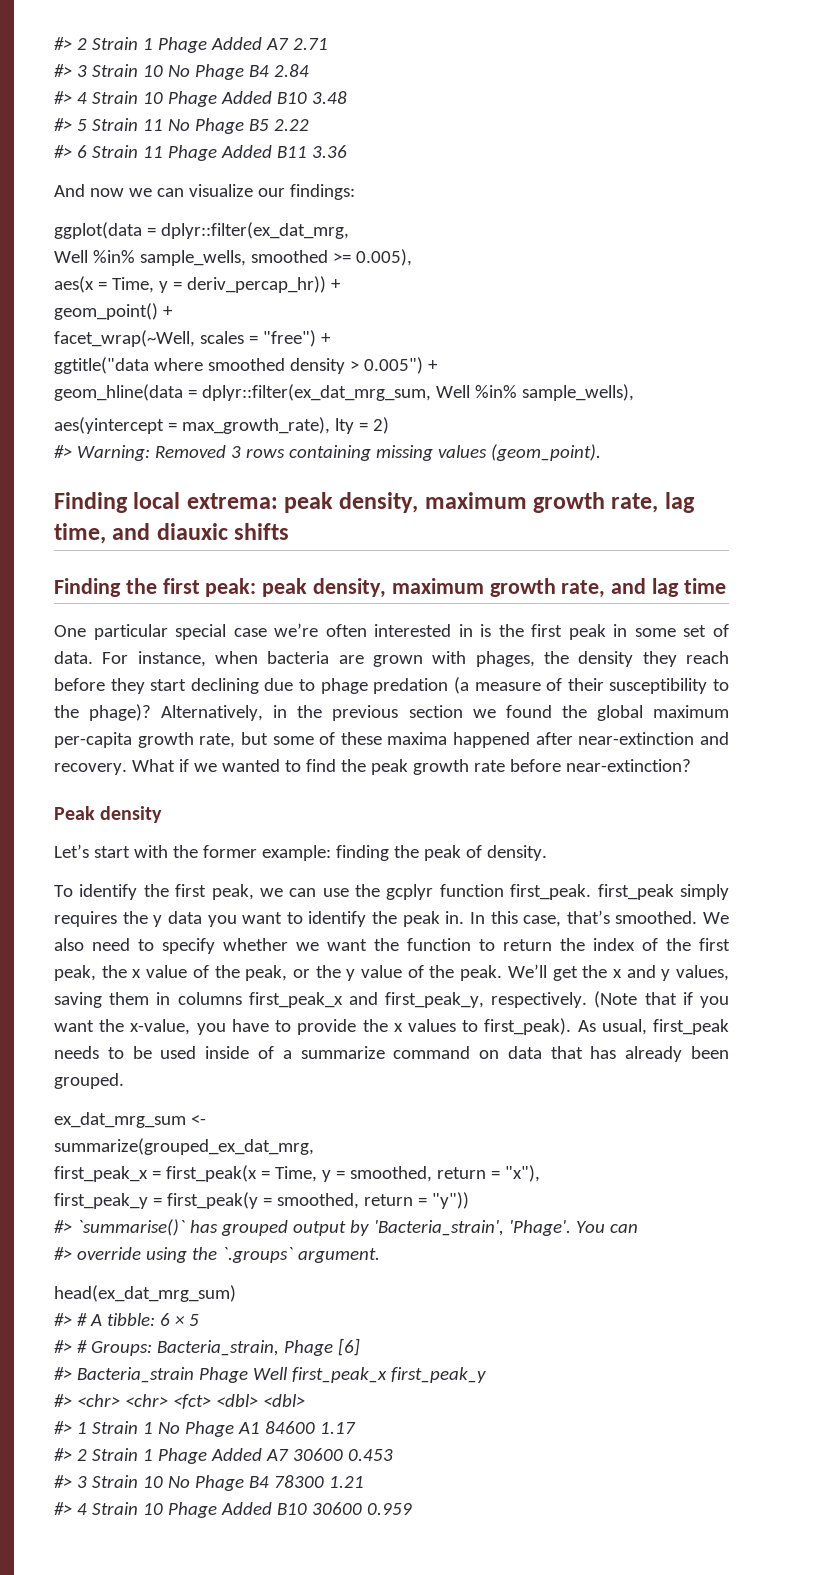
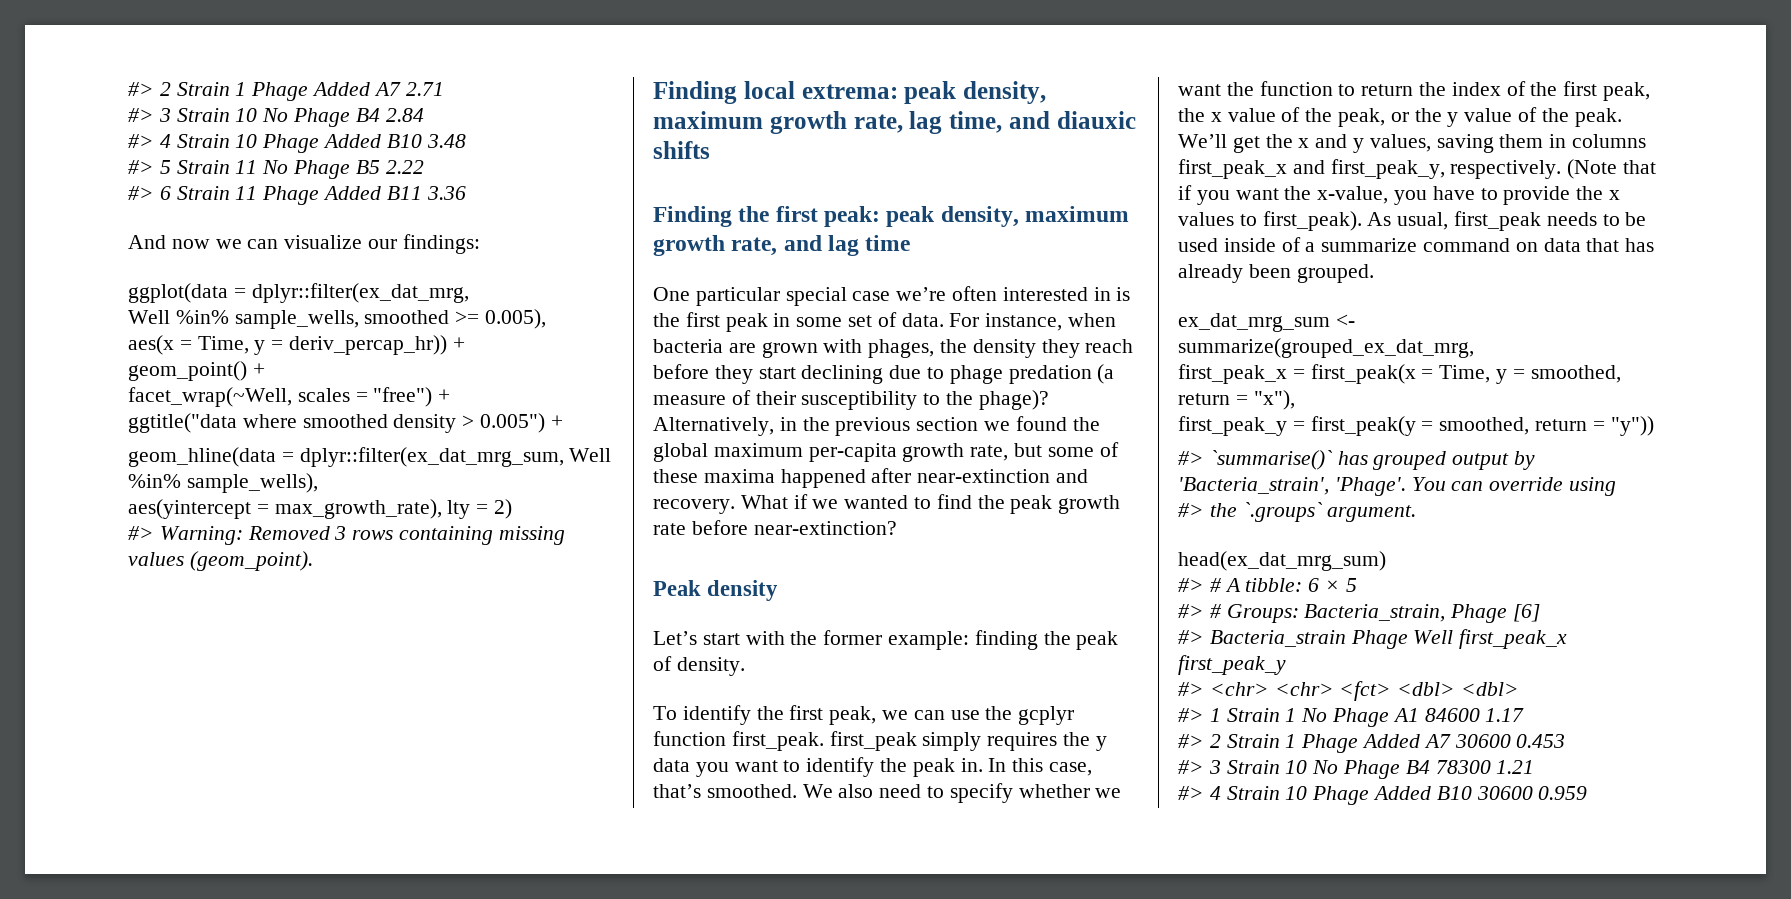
- You can
- #> override using the `.groups` argument.
+ You can override using
+ #> the `.groups` argument.

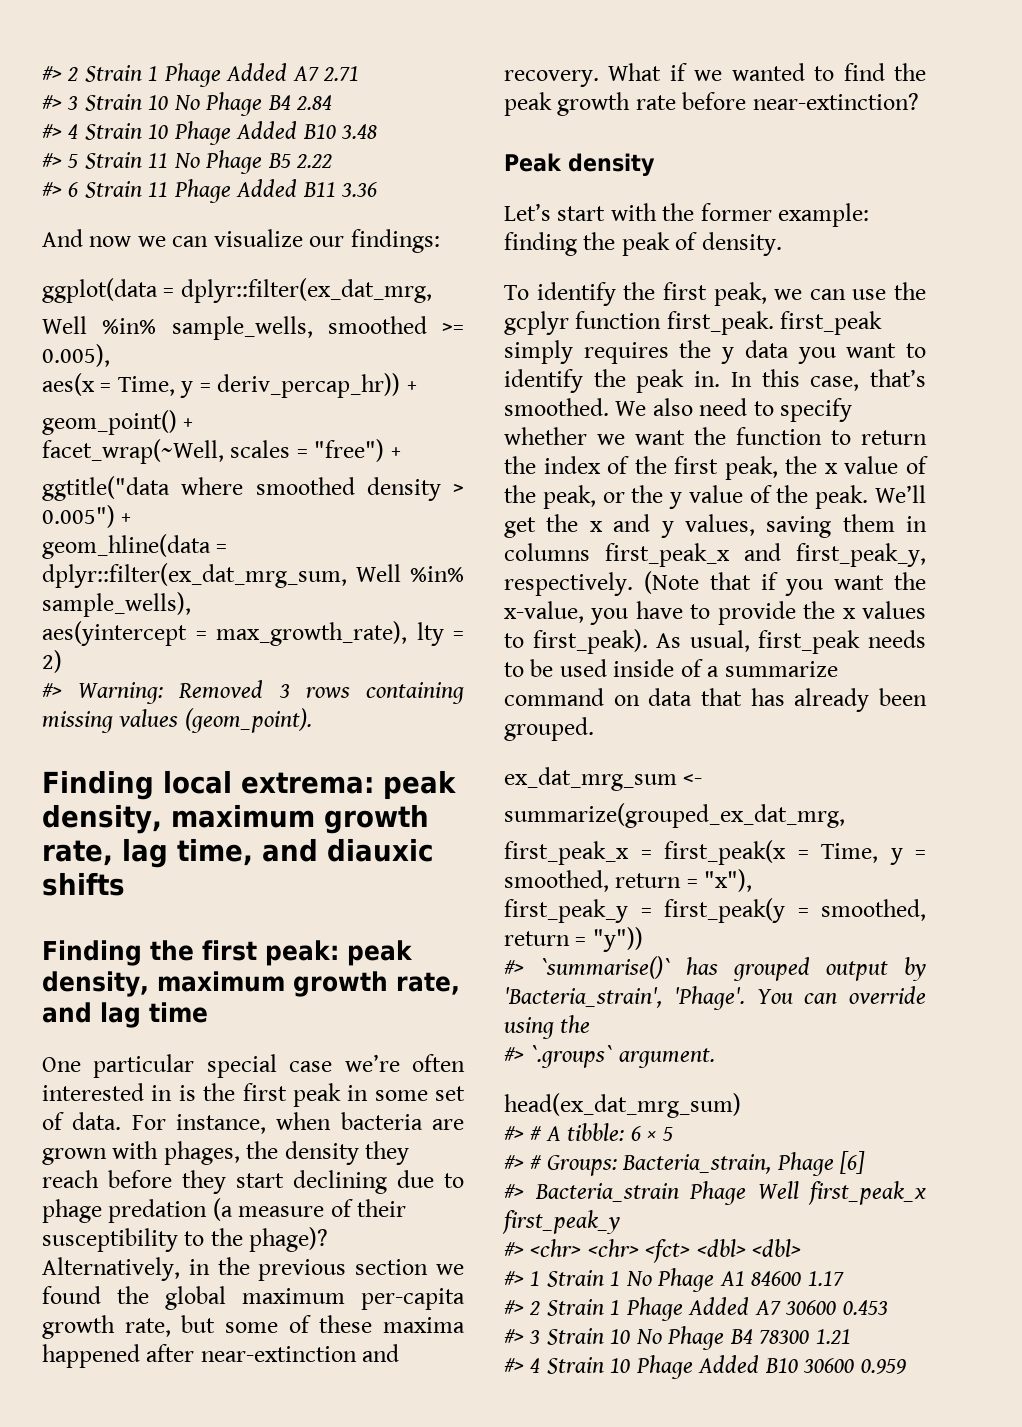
- You can override using
- #> the `.groups` argument.
+ You can override using the
+ #> `.groups` argument.

